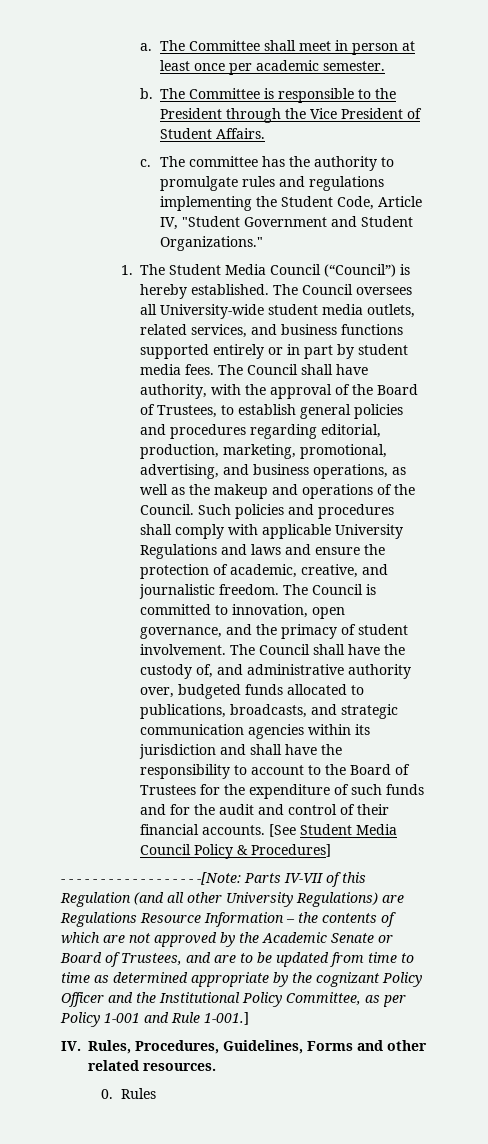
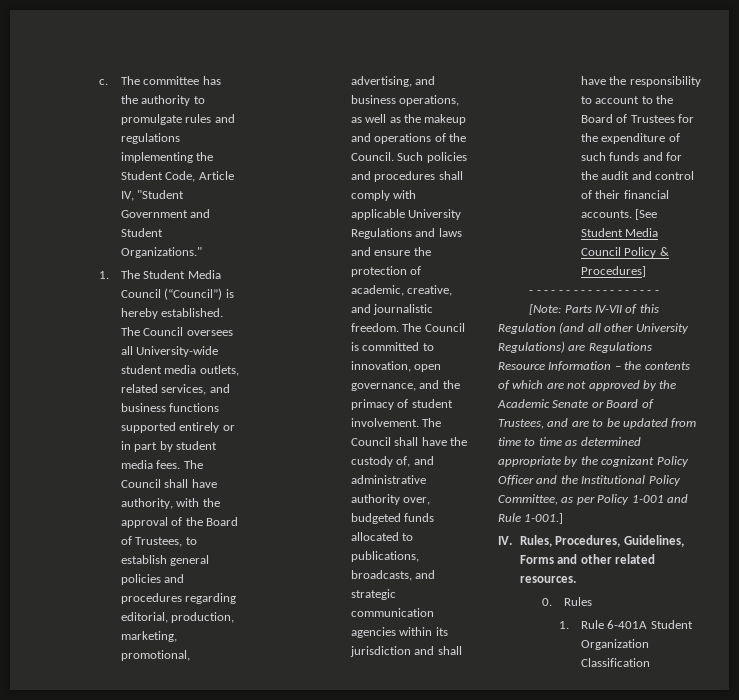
- a. The Committee shall meet in person at least once per academic semester.
- b. The Committee is responsible to the President through the Vice President of Student Affairs.
- - - - - - - - - - - - - - - - - - -[Note:
+ - - - - - - - - - - - - - - - - - -
+ [Note:
+ 1. Rule 6-401A Student Organization Classification

